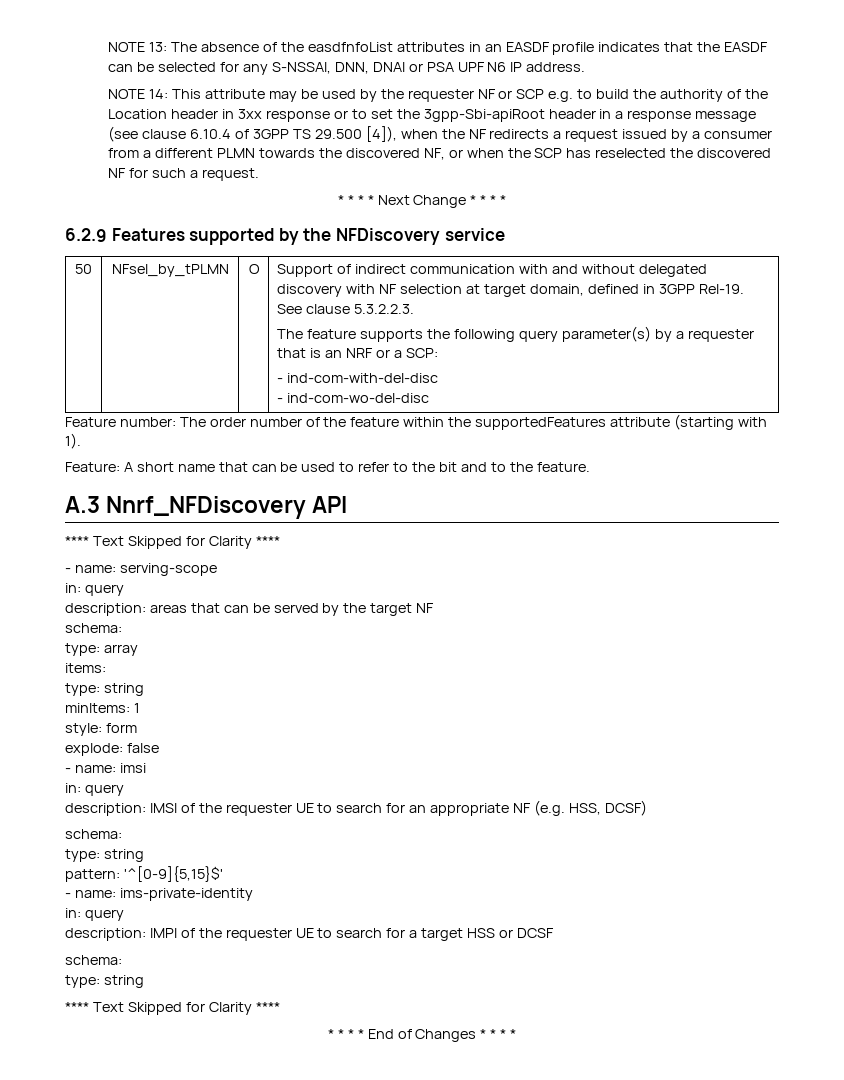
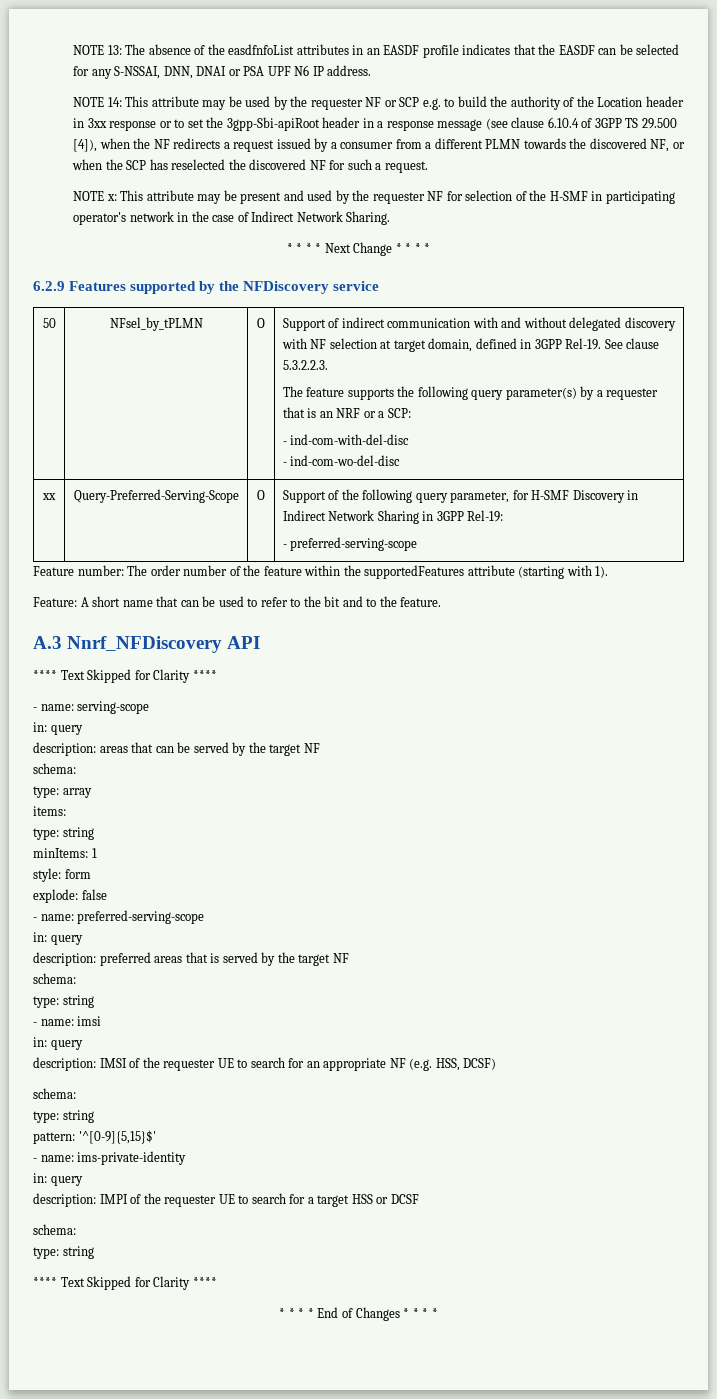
+ NOTE x: This attribute may be present and used by the requester NF for selection of the H-SMF in participating operator's network in the case of Indirect Network Sharing.
+ xx | Query-Preferred-Serving-Scope | O | Support of the following query parameter, for H-SMF Discovery in Indirect Network Sharing in 3GPP Rel-19:
+ - preferred-serving-scope
+ - name: preferred-serving-scope
+ in: query
+ description: preferred areas that is served by the target NF
+ schema:
+ type: string

